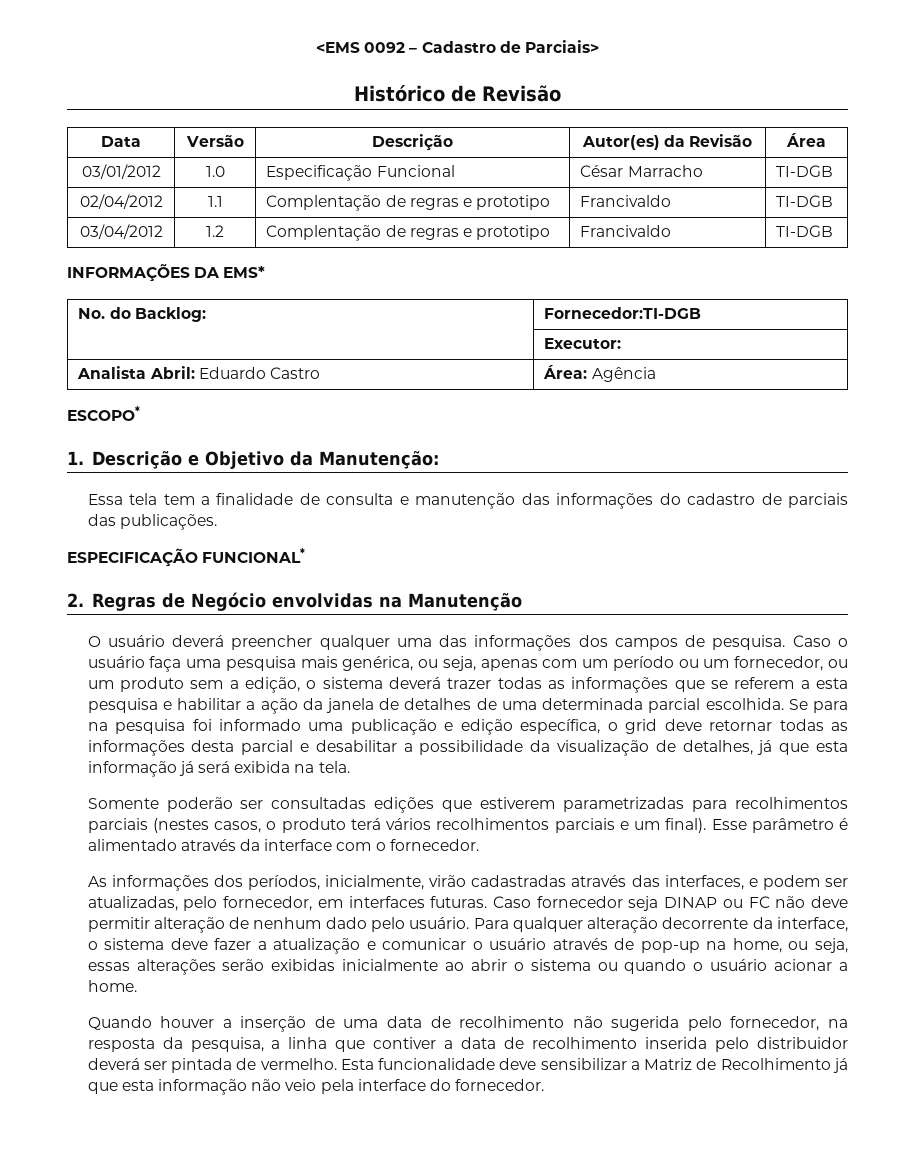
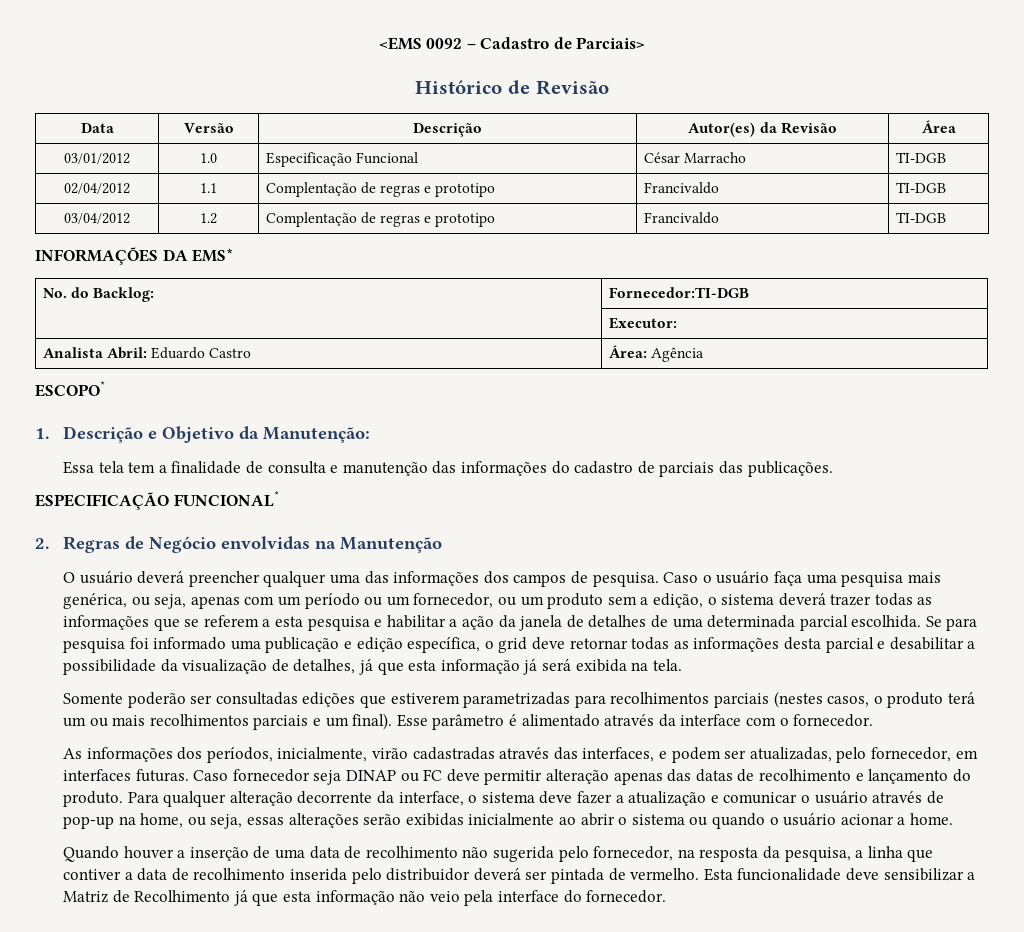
- Se para na pesquisa foi informado uma publicação e edição específica, o grid deve retornar todas as informações desta parcial e desabilitar a possibilidade da visualização de detalhes, já que esta informação já será exibida na tela.
+ Se para pesquisa foi informado uma publicação e edição específica, o grid deve retornar todas as informações desta parcial e desabilitar a possibilidade da visualização de detalhes, já que esta informação já será exibida na tela.
- Somente poderão ser consultadas edições que estiverem parametrizadas para recolhimentos parciais (nestes casos, o produto terá vários recolhimentos parciais e um final).
+ Somente poderão ser consultadas edições que estiverem parametrizadas para recolhimentos parciais (nestes casos, o produto terá um ou mais recolhimentos parciais e um final).
- Caso fornecedor seja DINAP ou FC não deve permitir alteração de nenhum dado pelo usuário.
+ Caso fornecedor seja DINAP ou FC deve permitir alteração apenas das datas de recolhimento e lançamento do produto.

